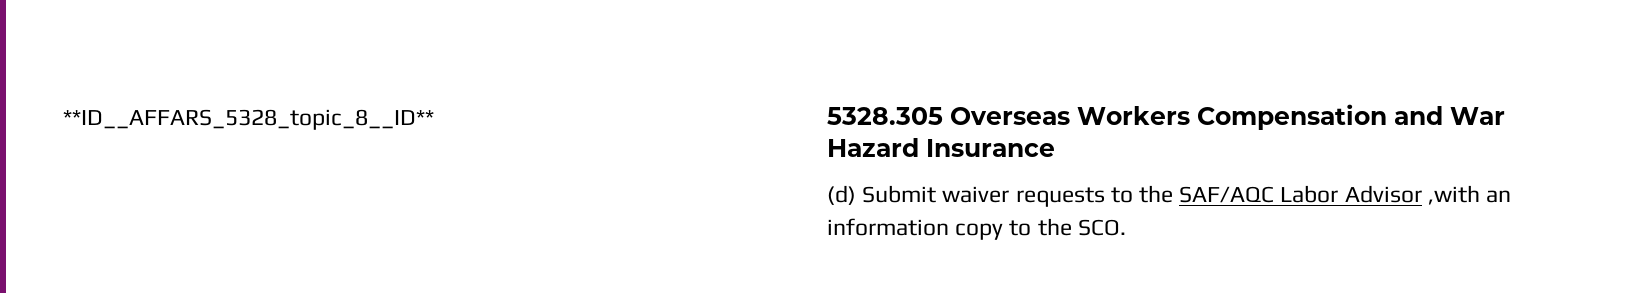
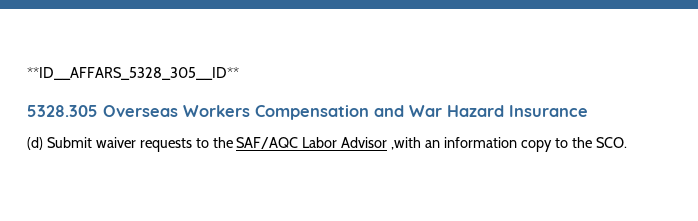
- **ID__AFFARS_5328_topic_8__ID**
+ **ID__AFFARS_5328_305__ID**

